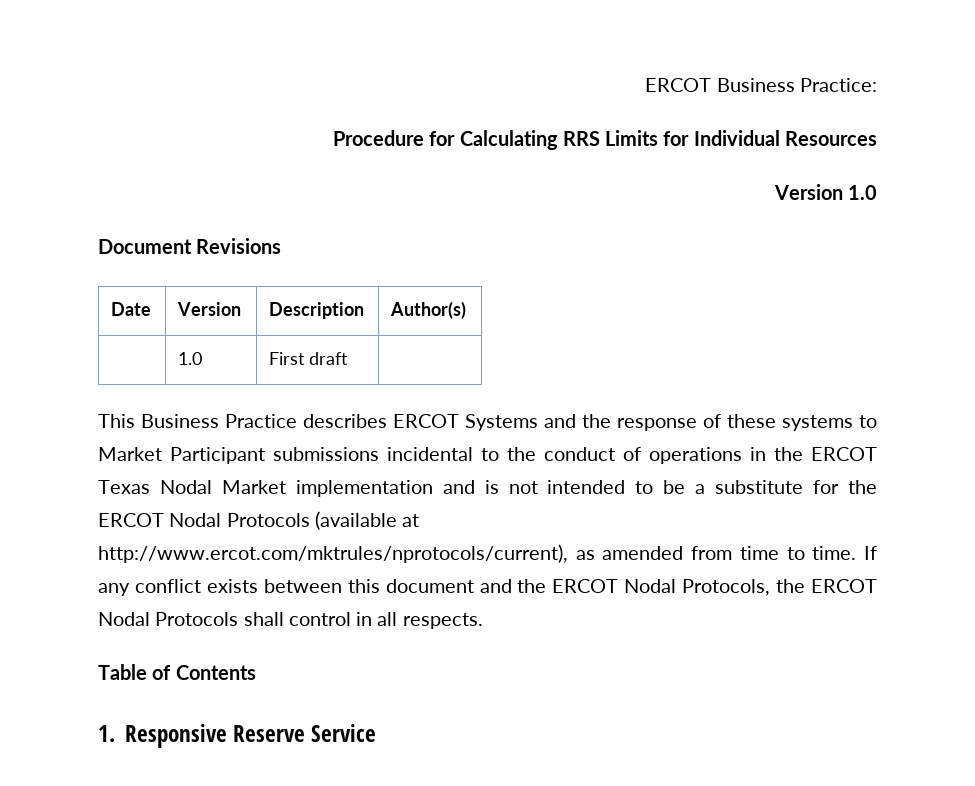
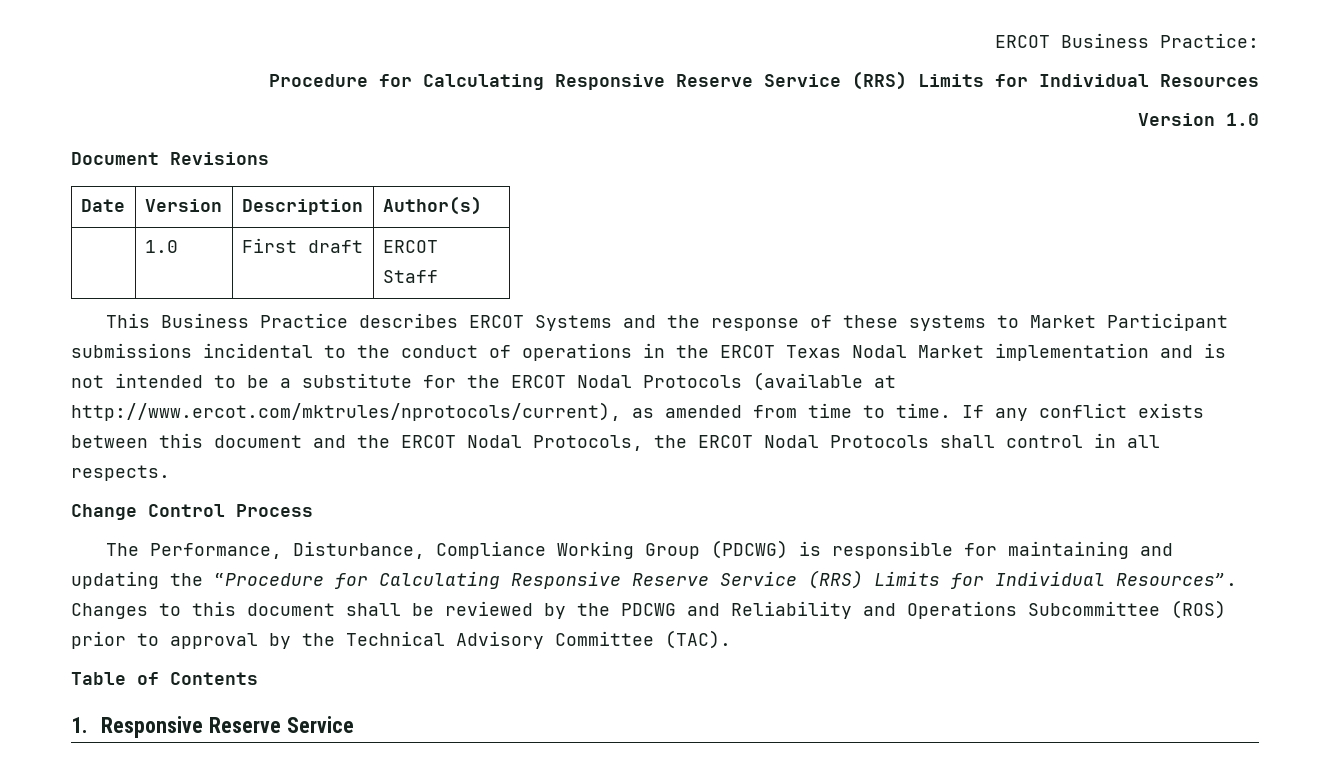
- Procedure for Calculating RRS Limits for Individual Resources
+ Procedure for Calculating Responsive Reserve Service (RRS) Limits for Individual Resources
- | 1.0 | First draft |
+ | 1.0 | First draft | ERCOT Staff
+ Change Control Process
+ The Performance, Disturbance, Compliance Working Group (PDCWG) is responsible for maintaining and updating the “Procedure for Calculating Responsive Reserve Service (RRS) Limits for Individual Resources”. Changes to this document shall be reviewed by the PDCWG and Reliability and Operations Subcommittee (ROS) prior to approval by the Technical Advisory Committee (TAC).

